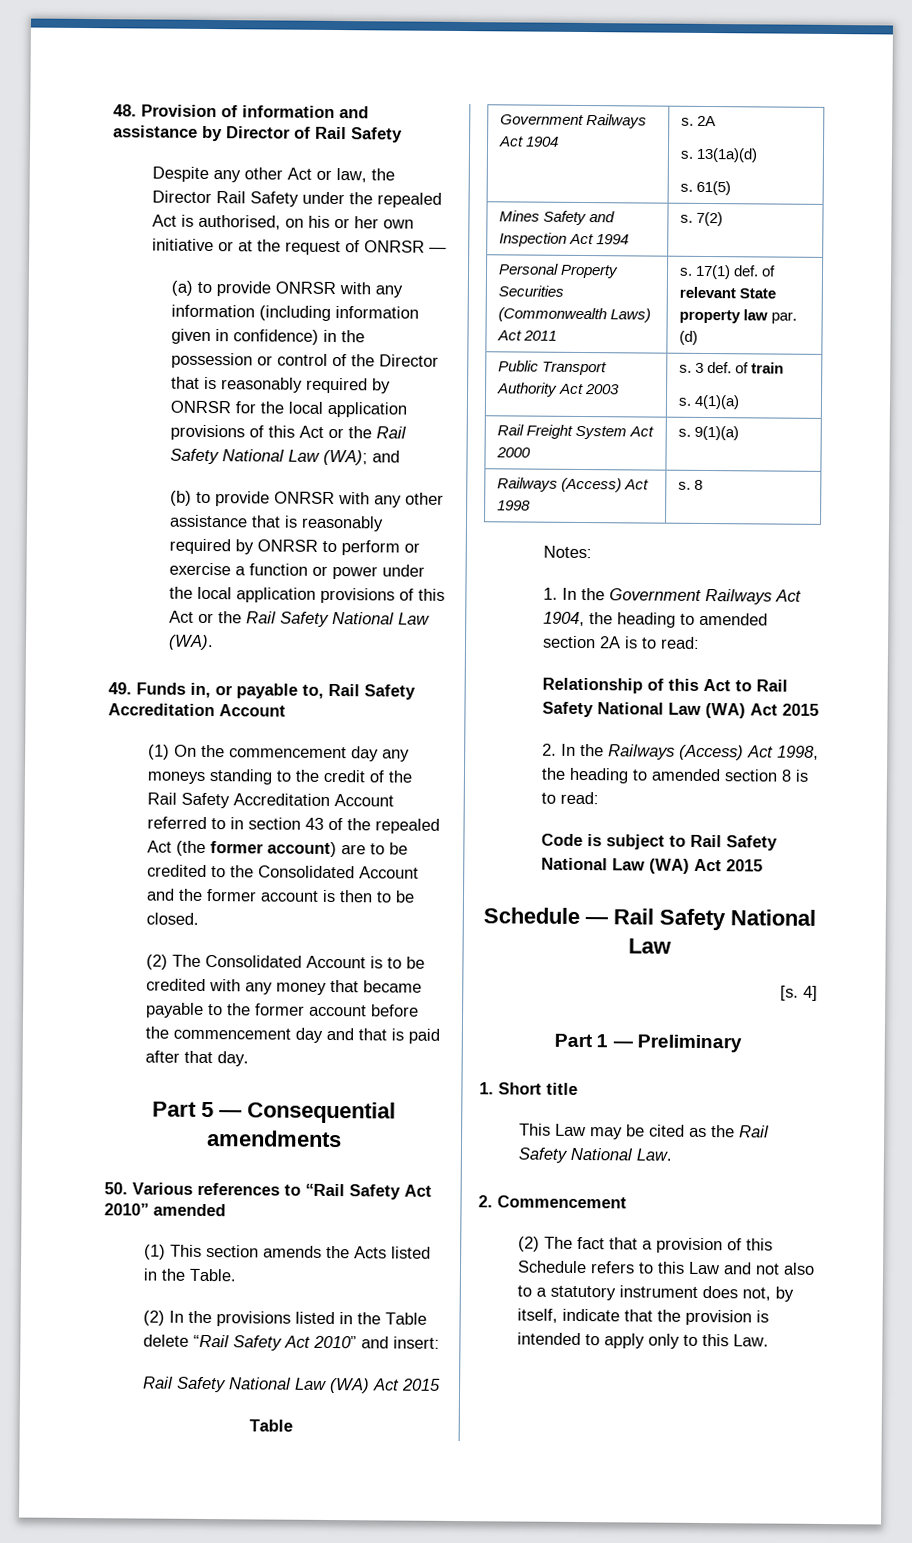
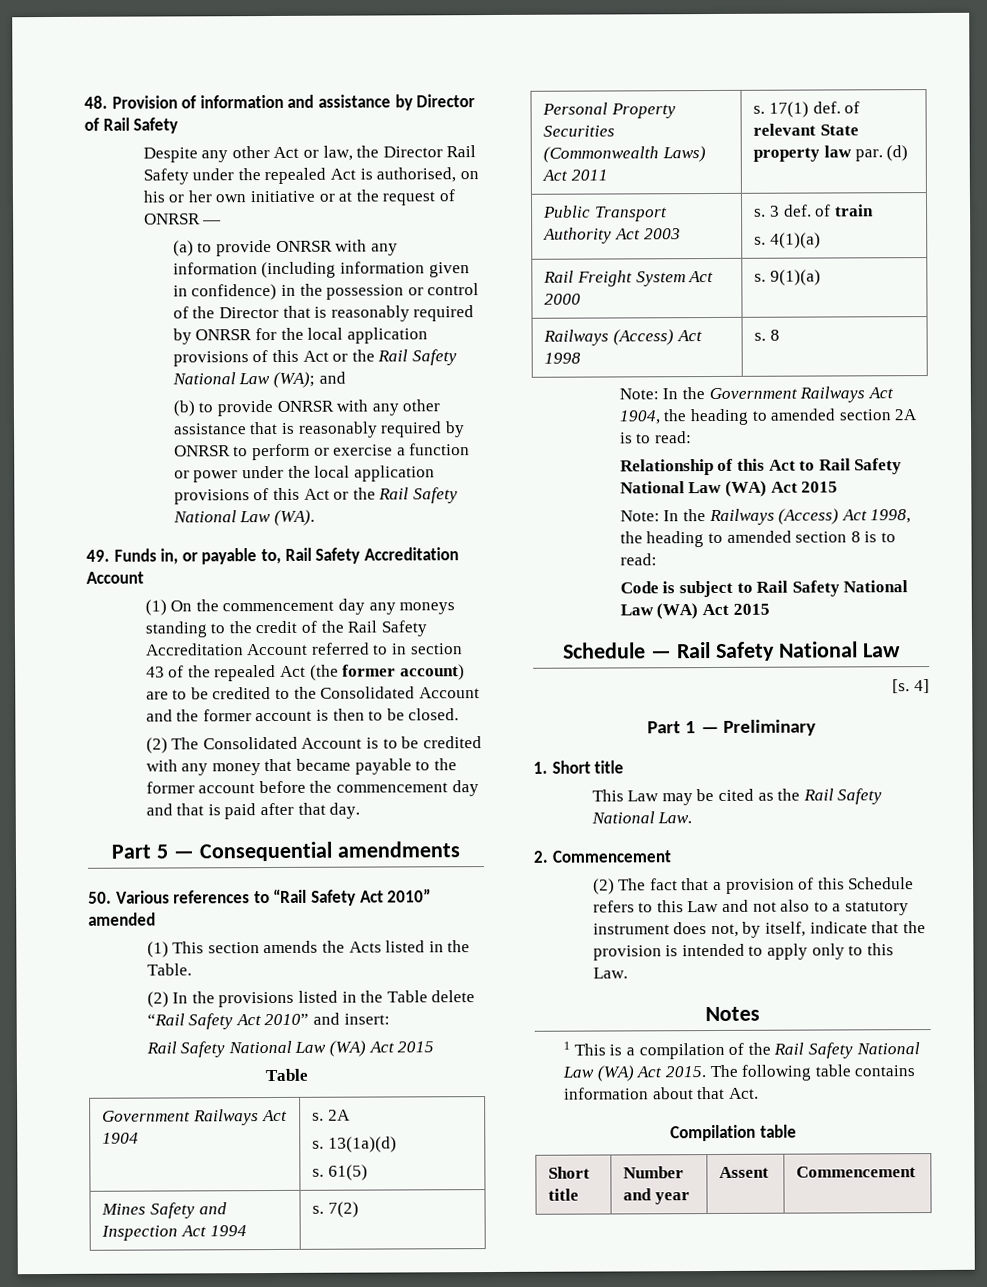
- Notes:
- 1. In the Government Railways Act 1904, the heading to amended section 2A is to read:
+ Note: In the Government Railways Act 1904, the heading to amended section 2A is to read:
- 2. In the Railways (Access) Act 1998, the heading to amended section 8 is to read:
+ Note: In the Railways (Access) Act 1998, the heading to amended section 8 is to read:
+ Notes
+ 1 This is a compilation of the Rail Safety National Law (WA) Act 2015. The following table contains information about that Act.
+ Compilation table
+ Short title | Number and year | Assent | Commencement

